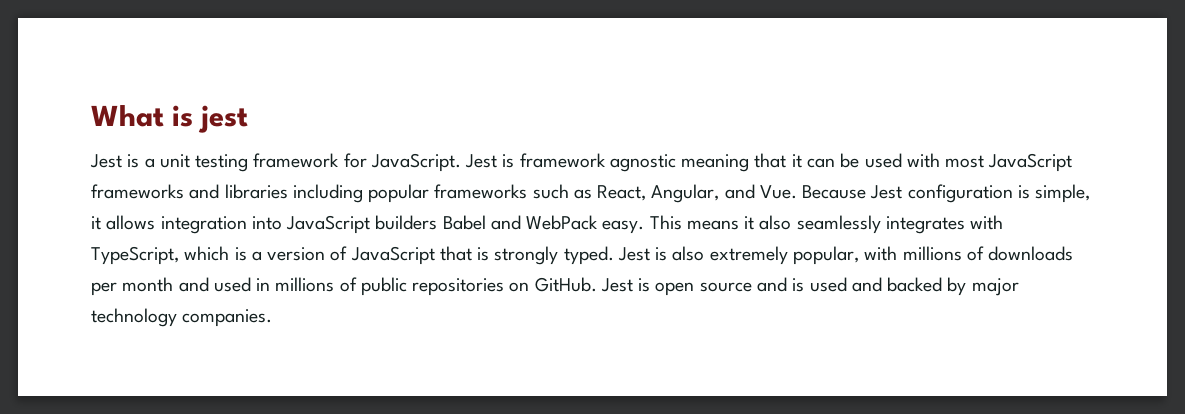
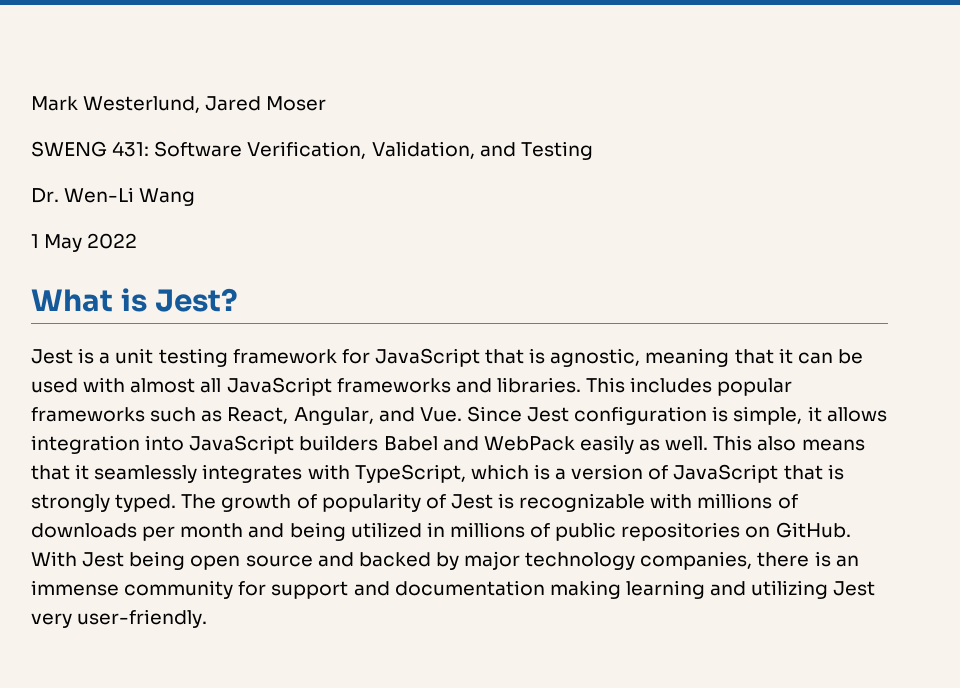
+ Mark Westerlund, Jared Moser
+ SWENG 431: Software Verification, Validation, and Testing
+ Dr. Wen-Li Wang
+ 1 May 2022
- What is jest
+ What is Jest?
- Jest is a unit testing framework for JavaScript. Jest is framework agnostic meaning that it can be used with most JavaScript frameworks and libraries including popular frameworks such as React, Angular, and Vue. Because Jest configuration is simple, it allows integration into JavaScript builders Babel and WebPack easy. This means it also seamlessly integrates with TypeScript, which is a version of JavaScript that is strongly typed.
+ Jest is a unit testing framework for JavaScript that is agnostic, meaning that it can be used with almost all JavaScript frameworks and libraries. This includes popular frameworks such as React, Angular, and Vue. Since Jest configuration is simple, it allows integration into JavaScript builders Babel and WebPack easily as well. This also means that it seamlessly integrates with TypeScript, which is a version of JavaScript that is strongly typed.
- Jest is also extremely popular, with millions of downloads per month and used in millions of public repositories on GitHub.
+ The growth of popularity of Jest is recognizable with millions of downloads per month and being utilized in millions of public repositories on GitHub.
- Jest is open source and is used and backed by major technology companies.
+ With Jest being open source and backed by major technology companies, there is an immense community for support and documentation making learning and utilizing Jest very user-friendly.

